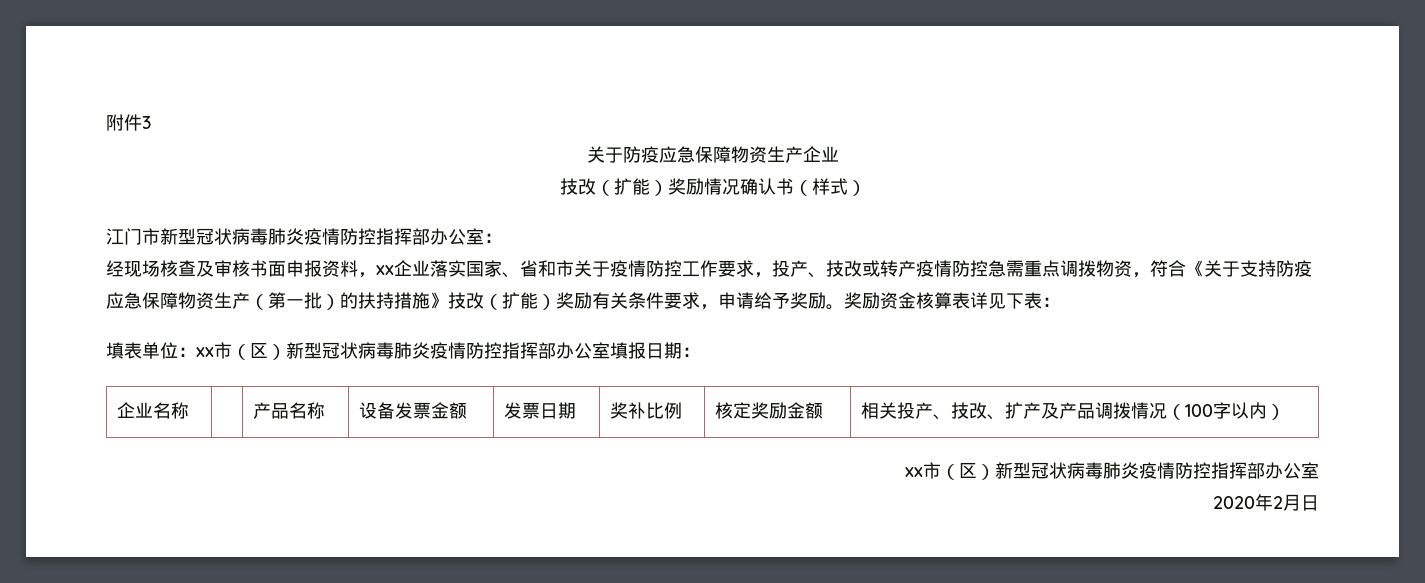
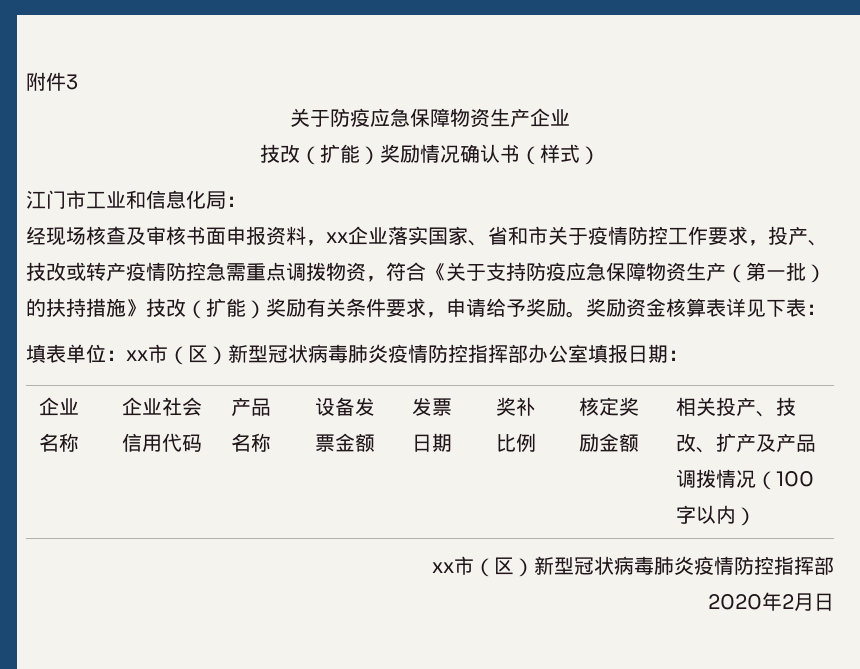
- 江门市新型冠状病毒肺炎疫情防控指挥部办公室：
+ 江门市工业和信息化局：
- 企业名称 | | 产品名称 | 设备发票金额 | 发票日期 | 奖补比例 | 核定奖励金额 | 相关投产、技改、扩产及产品调拨情况（100字以内）
- xx市（区）新型冠状病毒肺炎疫情防控指挥部办公室
+ 企业名称 | 企业社会信用代码 | 产品名称 | 设备发票金额 | 发票日期 | 奖补比例 | 核定奖励金额 | 相关投产、技改、扩产及产品调拨情况（100字以内）
+ xx市（区）新型冠状病毒肺炎疫情防控指挥部

